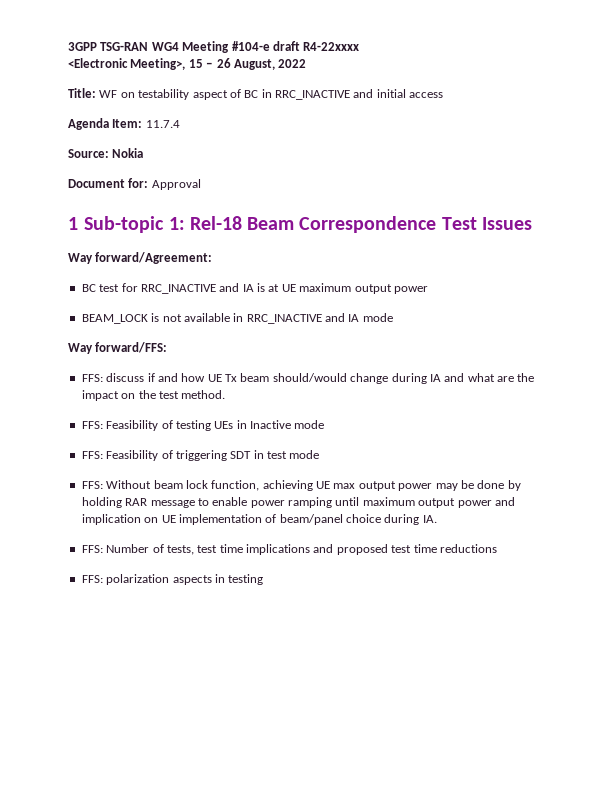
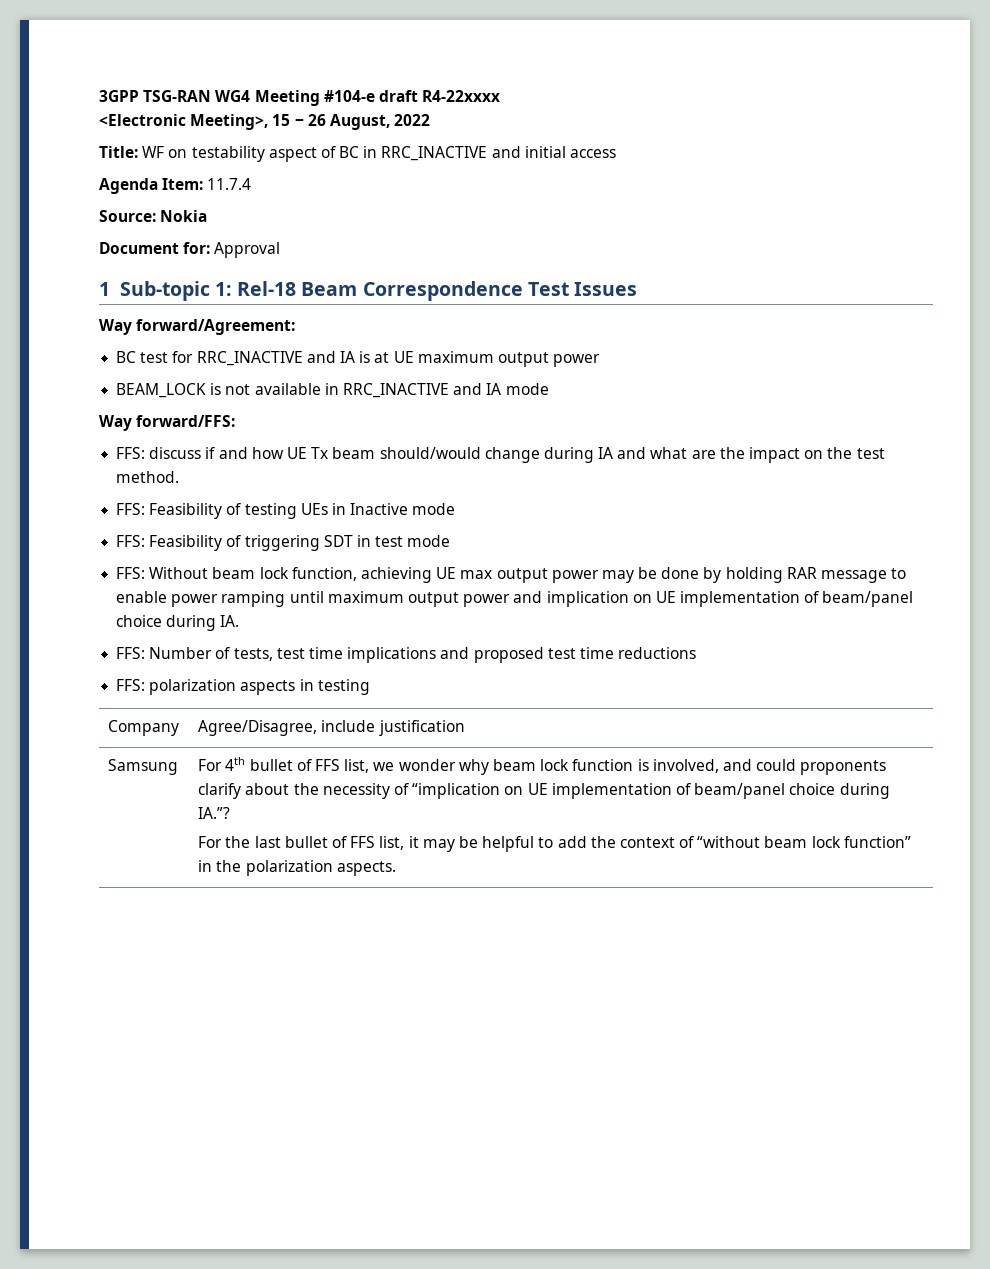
+ Company | Agree/Disagree, include justification
+ Samsung | For 4th bullet of FFS list, we wonder why beam lock function is involved, and could proponents clarify about the necessity of “implication on UE implementation of beam/panel choice during IA.”?
+ For the last bullet of FFS list, it may be helpful to add the context of “without beam lock function” in the polarization aspects.

